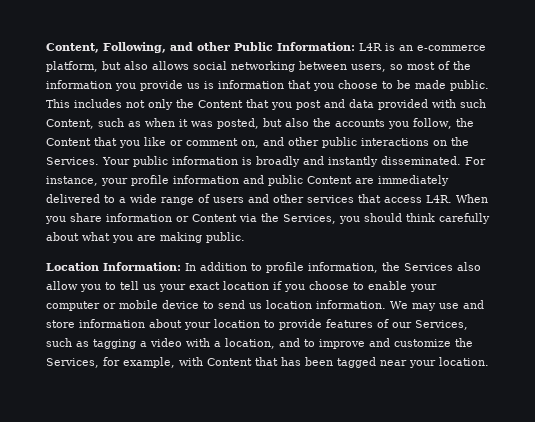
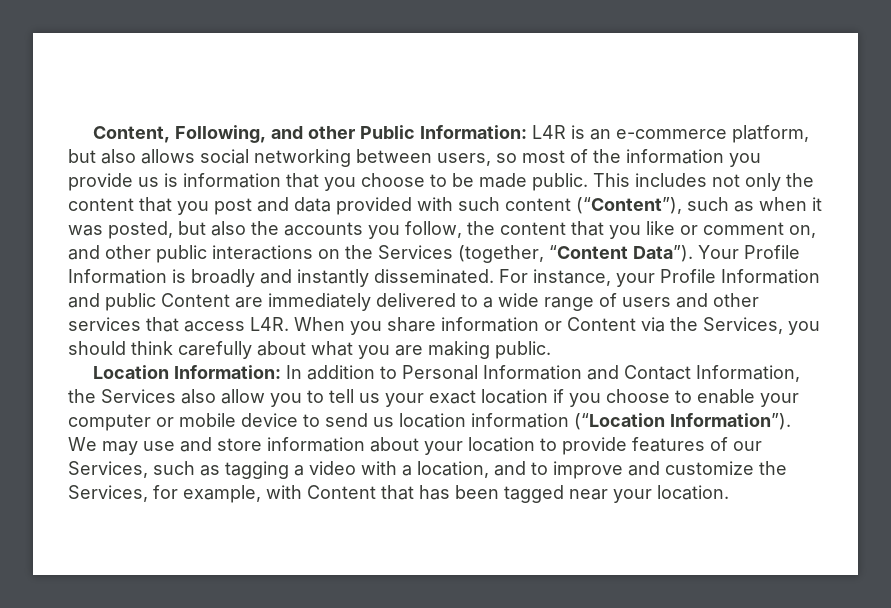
- This includes not only the Content that you post and data provided with such Content, such as when it was posted, but also the accounts you follow, the Content that you like or comment on, and other public interactions on the Services. Your public information is broadly and instantly disseminated.
+ This includes not only the content that you post and data provided with such content (“Content”), such as when it was posted, but also the accounts you follow, the content that you like or comment on, and other public interactions on the Services (together, “Content Data”). Your Profile Information is broadly and instantly disseminated.
- For instance, your profile information and public Content are immediately delivered to a wide range of users and other services that access L4R. When you share information or Content via the Services, you should think carefully about what you are making public.
+ For instance, your Profile Information and public Content are immediately delivered to a wide range of users and other services that access L4R. When you share information or Content via the Services, you should think carefully about what you are making public.
- Location Information: In addition to profile information, the Services also allow you to tell us your exact location if you choose to enable your computer or mobile device to send us location information.
+ Location Information: In addition to Personal Information and Contact Information, the Services also allow you to tell us your exact location if you choose to enable your computer or mobile device to send us location information (“Location Information”).

